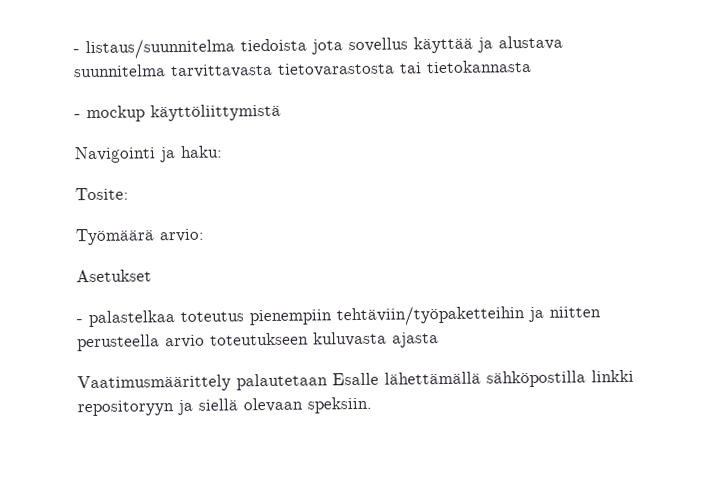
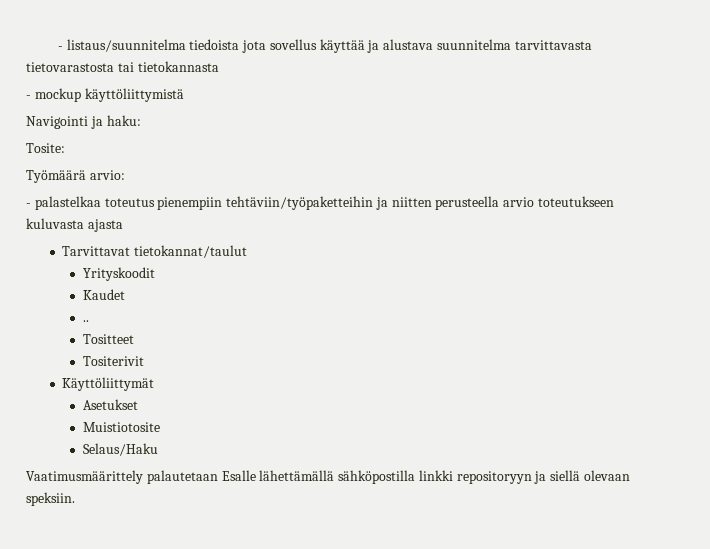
- Asetukset
+ Tarvittavat tietokannat/taulut
+ Yrityskoodit
+ Kaudet
+ ..
+ Tositteet
+ Tositerivit
+ Käyttöliittymät
+ Asetukset
+ Muistiotosite
+ Selaus/Haku

